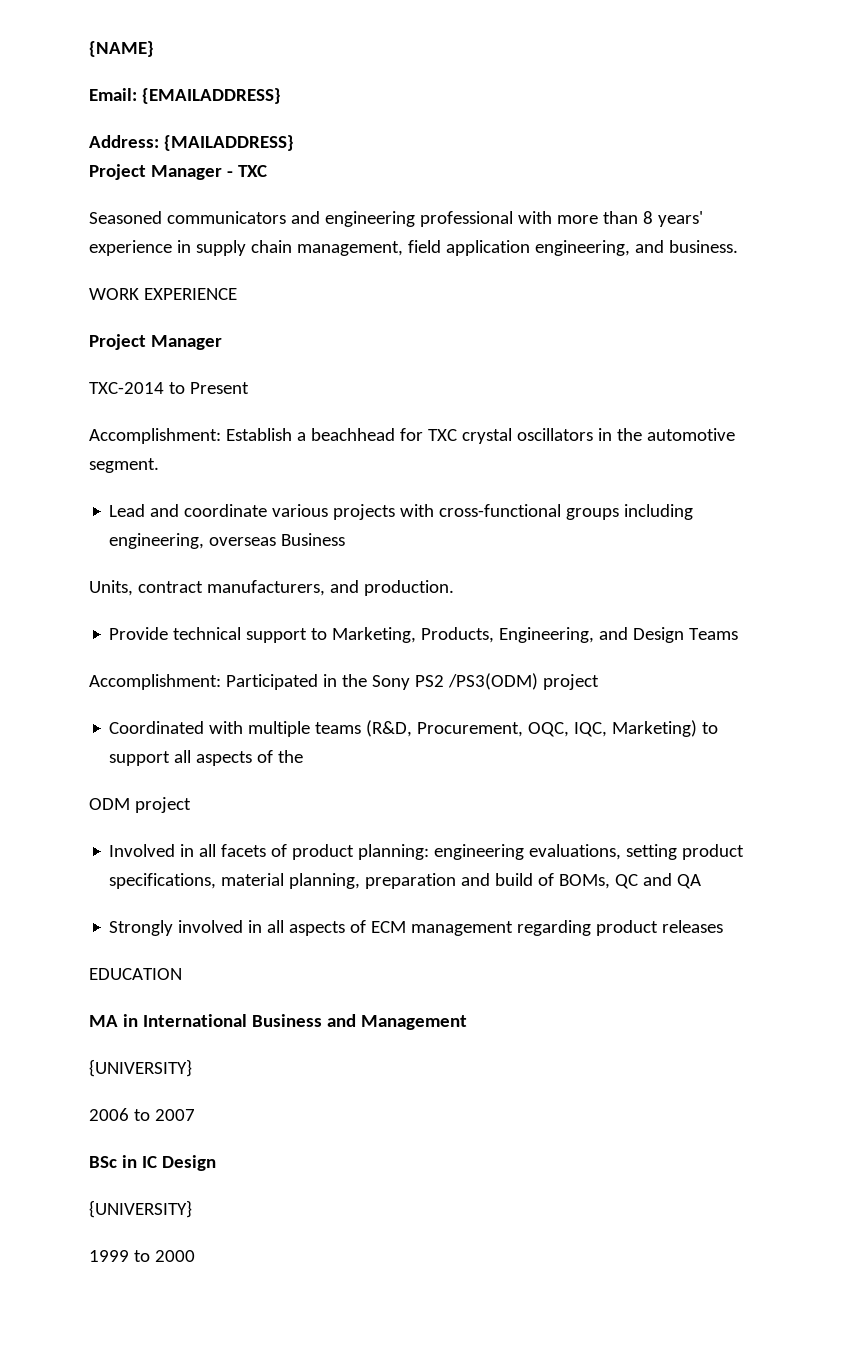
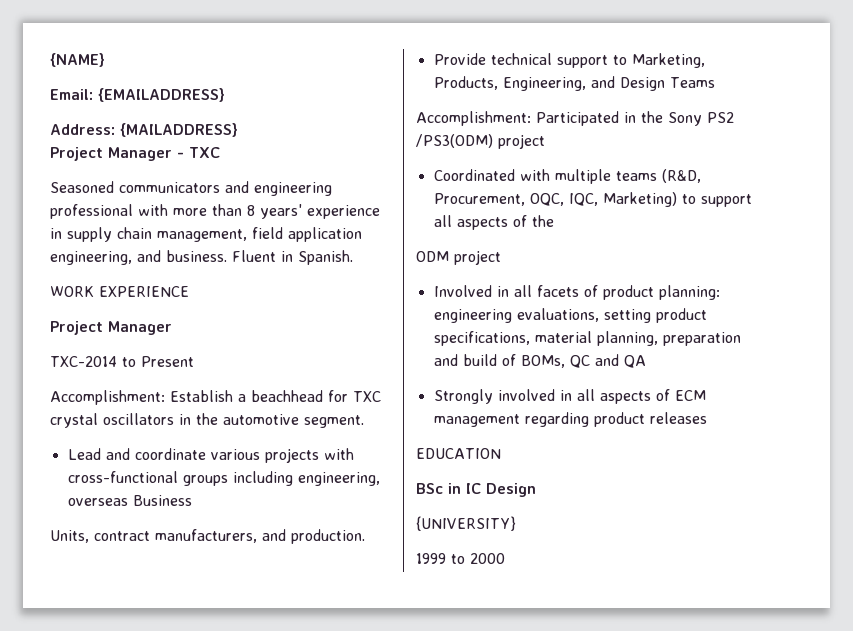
+ Fluent in Spanish.
- MA in International Business and Management
- {UNIVERSITY}
- 2006 to 2007

